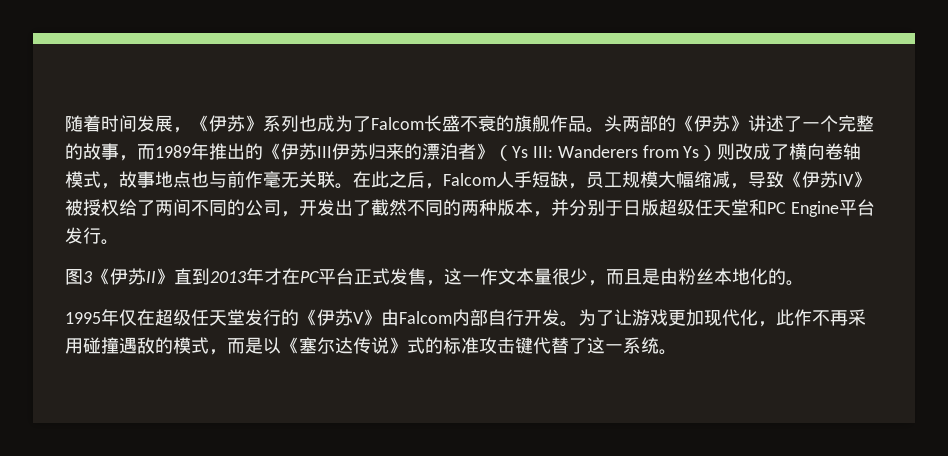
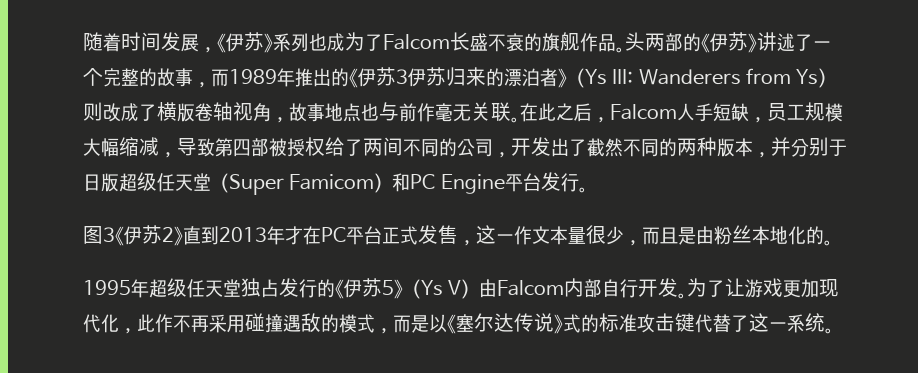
- 头两部的《伊苏》讲述了一个完整的故事，而1989年推出的《伊苏III伊苏归来的漂泊者》（Ys III: Wanderers from Ys）则改成了横向卷轴模式，故事地点也与前作毫无关联。
+ 头两部的《伊苏》讲述了一个完整的故事，而1989年推出的《伊苏3伊苏归来的漂泊者》（Ys III: Wanderers from Ys）则改成了横版卷轴视角，故事地点也与前作毫无关联。
- 在此之后，Falcom人手短缺，员工规模大幅缩减，导致《伊苏IV》被授权给了两间不同的公司，开发出了截然不同的两种版本，并分别于日版超级任天堂和PC Engine平台发行。
+ 在此之后，Falcom人手短缺，员工规模大幅缩减，导致第四部被授权给了两间不同的公司，开发出了截然不同的两种版本，并分别于日版超级任天堂（Super Famicom）和PC Engine平台发行。
- 图3《伊苏II》直到2013年才在PC平台正式发售，这一作文本量很少，而且是由粉丝本地化的。
+ 图3《伊苏2》直到2013年才在PC平台正式发售，这一作文本量很少，而且是由粉丝本地化的。
- 1995年仅在超级任天堂发行的《伊苏V》由Falcom内部自行开发。
+ 1995年超级任天堂独占发行的《伊苏5》（Ys V）由Falcom内部自行开发。

